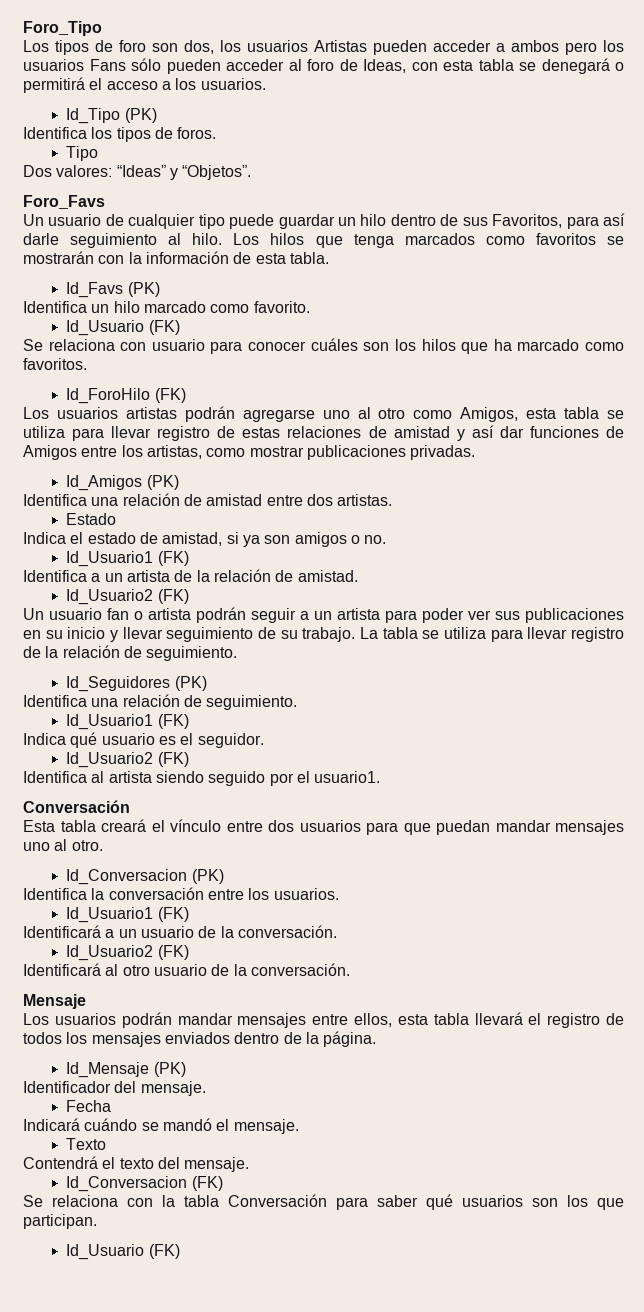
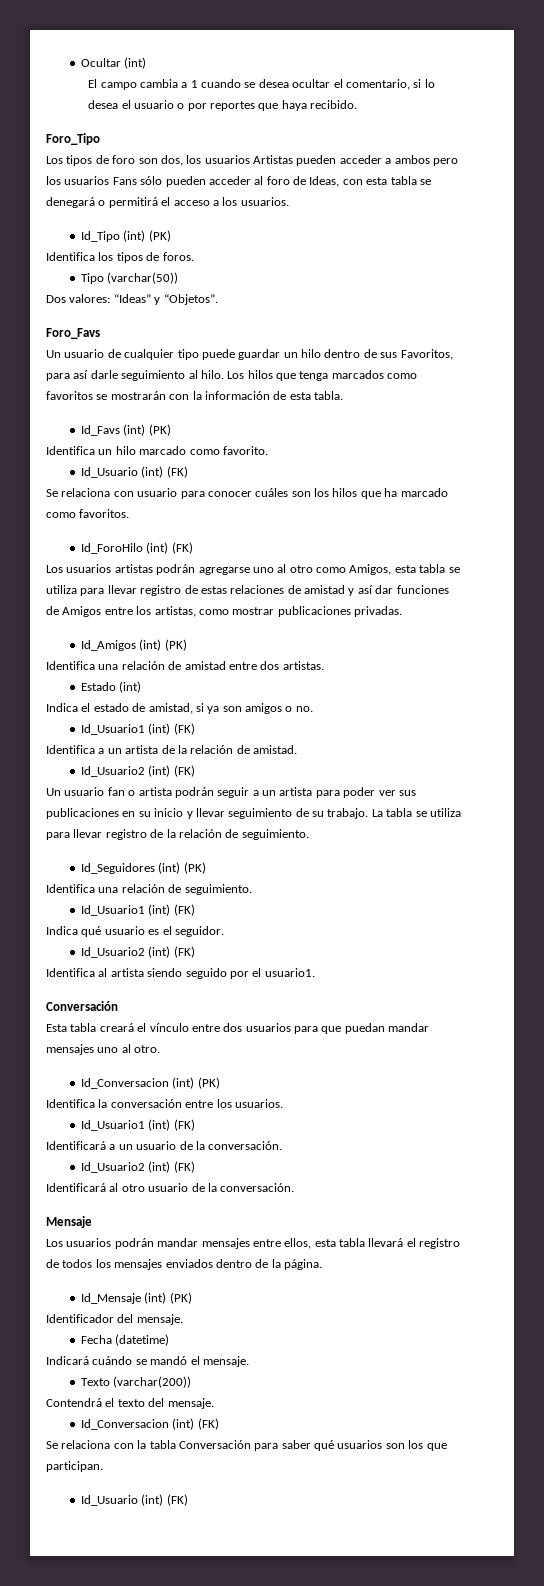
+ Ocultar (int)
+ El campo cambia a 1 cuando se desea ocultar el comentario, si lo desea el usuario o por reportes que haya recibido.
- Id_Tipo (PK)
+ Id_Tipo (int) (PK)
- Tipo
+ Tipo (varchar(50))
- Id_Favs (PK)
+ Id_Favs (int) (PK)
  Identifica un hilo marcado como favorito.
- Id_Usuario (FK)
+ Id_Usuario (int) (FK)
- Id_ForoHilo (FK)
+ Id_ForoHilo (int) (FK)
- Id_Amigos (PK)
+ Id_Amigos (int) (PK)
- Estado
+ Estado (int)
  Indica el estado de amistad, si ya son amigos o no.
- Id_Usuario1 (FK)
+ Id_Usuario1 (int) (FK)
  Identifica a un artista de la relación de amistad.
- Id_Usuario2 (FK)
+ Id_Usuario2 (int) (FK)
- Id_Seguidores (PK)
+ Id_Seguidores (int) (PK)
  Identifica una relación de seguimiento.
- Id_Usuario1 (FK)
+ Id_Usuario1 (int) (FK)
  Indica qué usuario es el seguidor.
- Id_Usuario2 (FK)
+ Id_Usuario2 (int) (FK)
- Id_Conversacion (PK)
+ Id_Conversacion (int) (PK)
  Identifica la conversación entre los usuarios.
- Id_Usuario1 (FK)
+ Id_Usuario1 (int) (FK)
  Identificará a un usuario de la conversación.
- Id_Usuario2 (FK)
+ Id_Usuario2 (int) (FK)
- Id_Mensaje (PK)
+ Id_Mensaje (int) (PK)
- Fecha
+ Fecha (datetime)
- Texto
+ Texto (varchar(200))
- Id_Conversacion (FK)
+ Id_Conversacion (int) (FK)
  Se relaciona con la tabla Conversación para saber qué usuarios son los que participan.
- Id_Usuario (FK)
+ Id_Usuario (int) (FK)

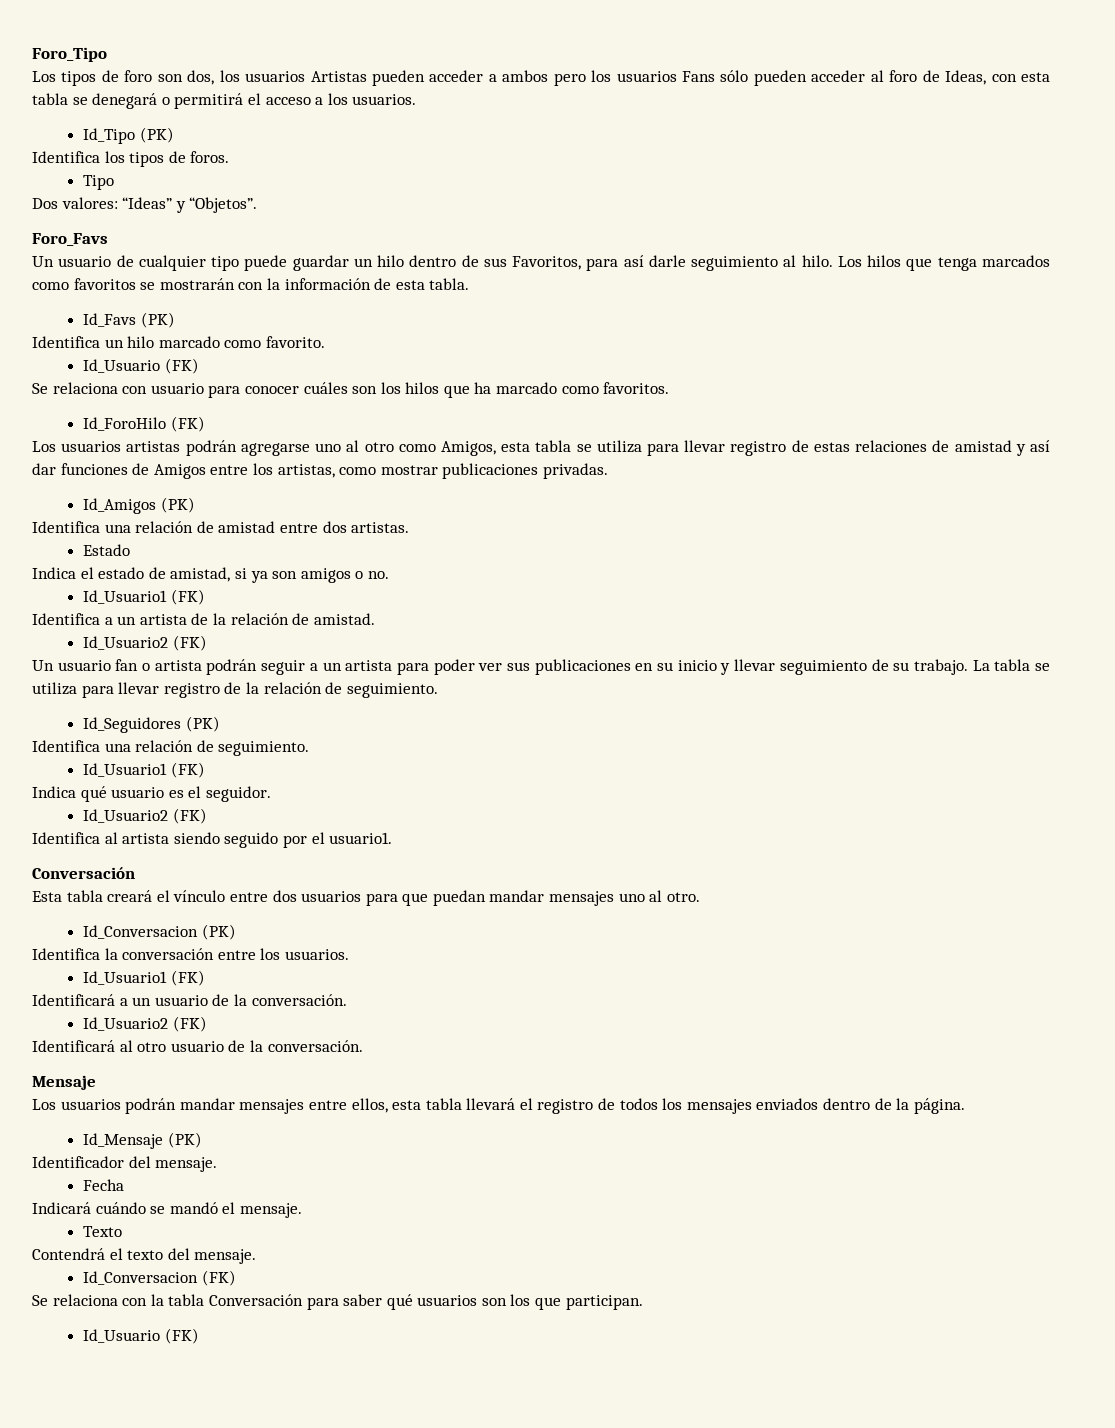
- Ocultar (int)
- El campo cambia a 1 cuando se desea ocultar el comentario, si lo desea el usuario o por reportes que haya recibido.
- Id_Tipo (int) (PK)
+ Id_Tipo (PK)
- Tipo (varchar(50))
+ Tipo
- Id_Favs (int) (PK)
+ Id_Favs (PK)
  Identifica un hilo marcado como favorito.
- Id_Usuario (int) (FK)
+ Id_Usuario (FK)
- Id_ForoHilo (int) (FK)
+ Id_ForoHilo (FK)
- Id_Amigos (int) (PK)
+ Id_Amigos (PK)
- Estado (int)
+ Estado
  Indica el estado de amistad, si ya son amigos o no.
- Id_Usuario1 (int) (FK)
+ Id_Usuario1 (FK)
  Identifica a un artista de la relación de amistad.
- Id_Usuario2 (int) (FK)
+ Id_Usuario2 (FK)
- Id_Seguidores (int) (PK)
+ Id_Seguidores (PK)
  Identifica una relación de seguimiento.
- Id_Usuario1 (int) (FK)
+ Id_Usuario1 (FK)
  Indica qué usuario es el seguidor.
- Id_Usuario2 (int) (FK)
+ Id_Usuario2 (FK)
- Id_Conversacion (int) (PK)
+ Id_Conversacion (PK)
  Identifica la conversación entre los usuarios.
- Id_Usuario1 (int) (FK)
+ Id_Usuario1 (FK)
  Identificará a un usuario de la conversación.
- Id_Usuario2 (int) (FK)
+ Id_Usuario2 (FK)
- Id_Mensaje (int) (PK)
+ Id_Mensaje (PK)
- Fecha (datetime)
+ Fecha
- Texto (varchar(200))
+ Texto
- Id_Conversacion (int) (FK)
+ Id_Conversacion (FK)
  Se relaciona con la tabla Conversación para saber qué usuarios son los que participan.
- Id_Usuario (int) (FK)
+ Id_Usuario (FK)

